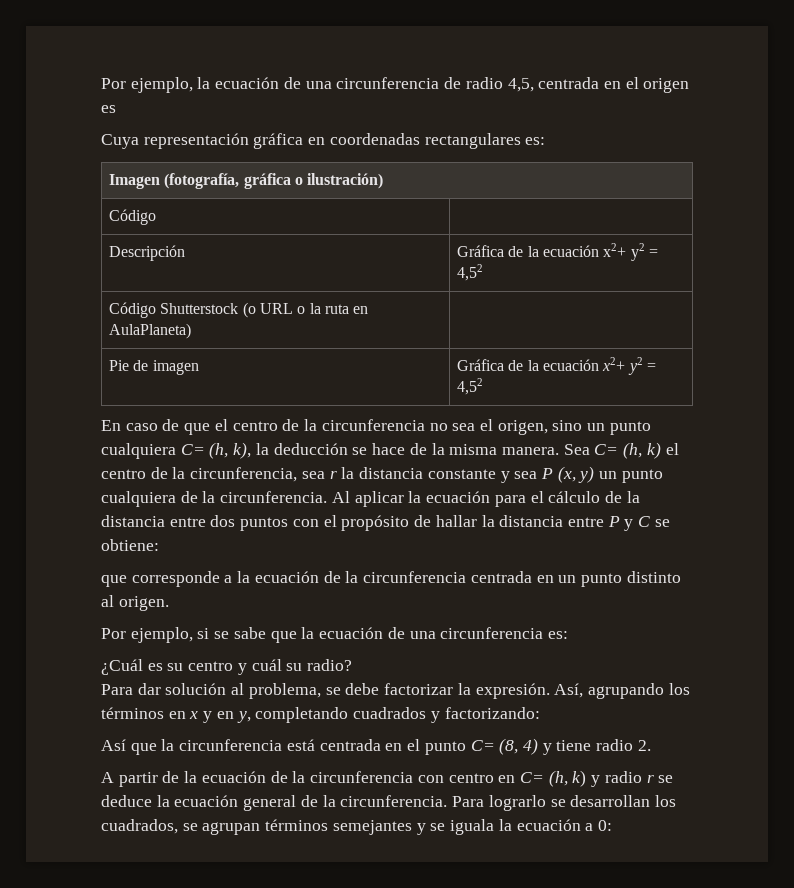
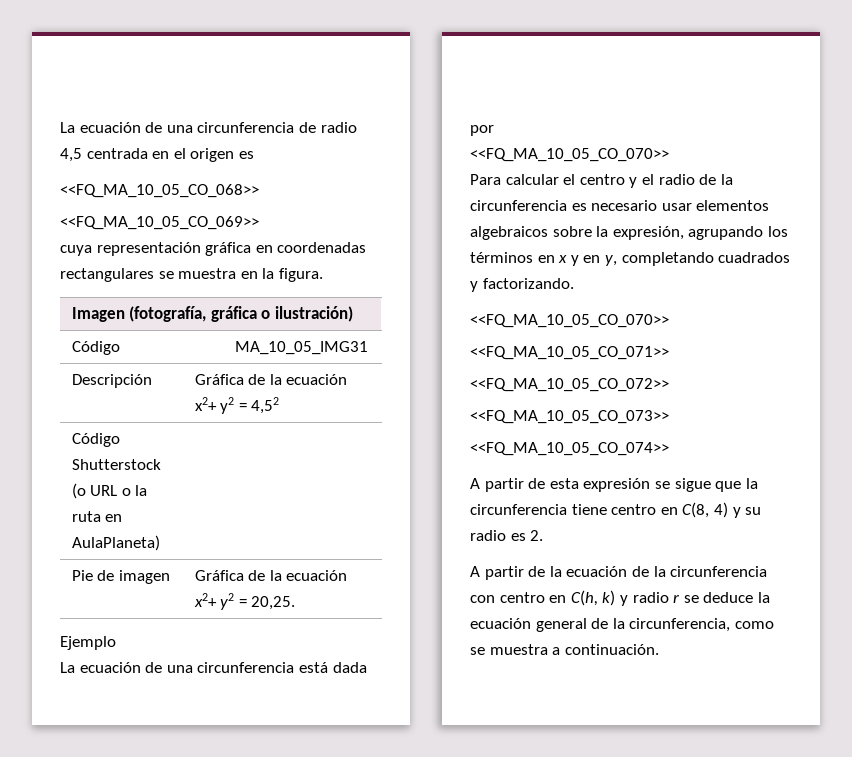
- Por ejemplo, la ecuación de una circunferencia de radio 4,5, centrada en el origen es
+ La ecuación de una circunferencia de radio 4,5 centrada en el origen es
- Cuya representación gráfica en coordenadas rectangulares es:
+ <<FQ_MA_10_05_CO_068>>
+ <<FQ_MA_10_05_CO_069>>
+ cuya representación gráfica en coordenadas rectangulares se muestra en la figura.
- Código |
+ Código | MA_10_05_IMG31
- Pie de imagen | Gráfica de la ecuación x2+ y2 = 4,52
- En caso de que el centro de la circunferencia no sea el origen, sino un punto cualquiera C= (h, k), la deducción se hace de la misma manera. Sea C= (h, k) el centro de la circunferencia, sea r la distancia constante y sea P (x, y) un punto cualquiera de la circunferencia. Al aplicar la ecuación para el cálculo de la distancia entre dos puntos con el propósito de hallar la distancia entre P y C se obtiene:
- que corresponde a la ecuación de la circunferencia centrada en un punto distinto al origen.
- Por ejemplo, si se sabe que la ecuación de una circunferencia es:
- ¿Cuál es su centro y cuál su radio?
- Para dar solución al problema, se debe factorizar la expresión. Así, agrupando los términos en x y en y, completando cuadrados y factorizando:
- Así que la circunferencia está centrada en el punto C= (8, 4) y tiene radio 2.
+ Pie de imagen | Gráfica de la ecuación x2+ y2 = 20,25.
+ Ejemplo
+ La ecuación de una circunferencia está dada por
+ <<FQ_MA_10_05_CO_070>>
+ Para calcular el centro y el radio de la circunferencia es necesario usar elementos algebraicos sobre la expresión, agrupando los términos en x y en y, completando cuadrados y factorizando.
+ <<FQ_MA_10_05_CO_070>>
+ <<FQ_MA_10_05_CO_071>>
+ <<FQ_MA_10_05_CO_072>>
+ <<FQ_MA_10_05_CO_073>>
+ <<FQ_MA_10_05_CO_074>>
+ A partir de esta expresión se sigue que la circunferencia tiene centro en C(8, 4) y su radio es 2.
- A partir de la ecuación de la circunferencia con centro en C= (h, k) y radio r se deduce la ecuación general de la circunferencia. Para lograrlo se desarrollan los cuadrados, se agrupan términos semejantes y se iguala la ecuación a 0:
+ A partir de la ecuación de la circunferencia con centro en C(h, k) y radio r se deduce la ecuación general de la circunferencia, como se muestra a continuación.

